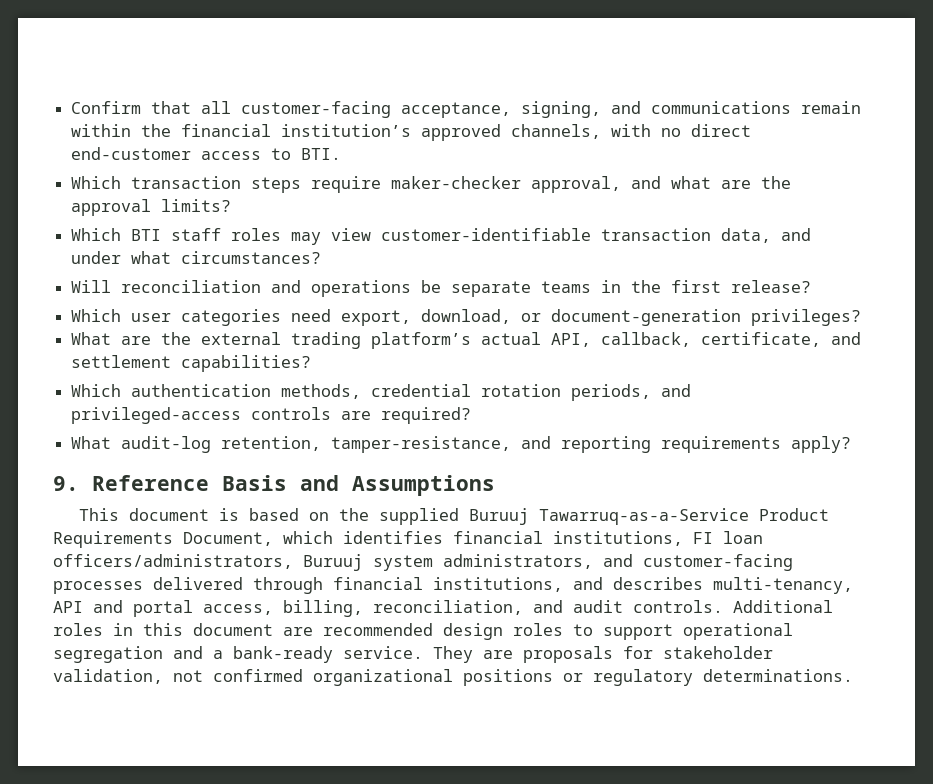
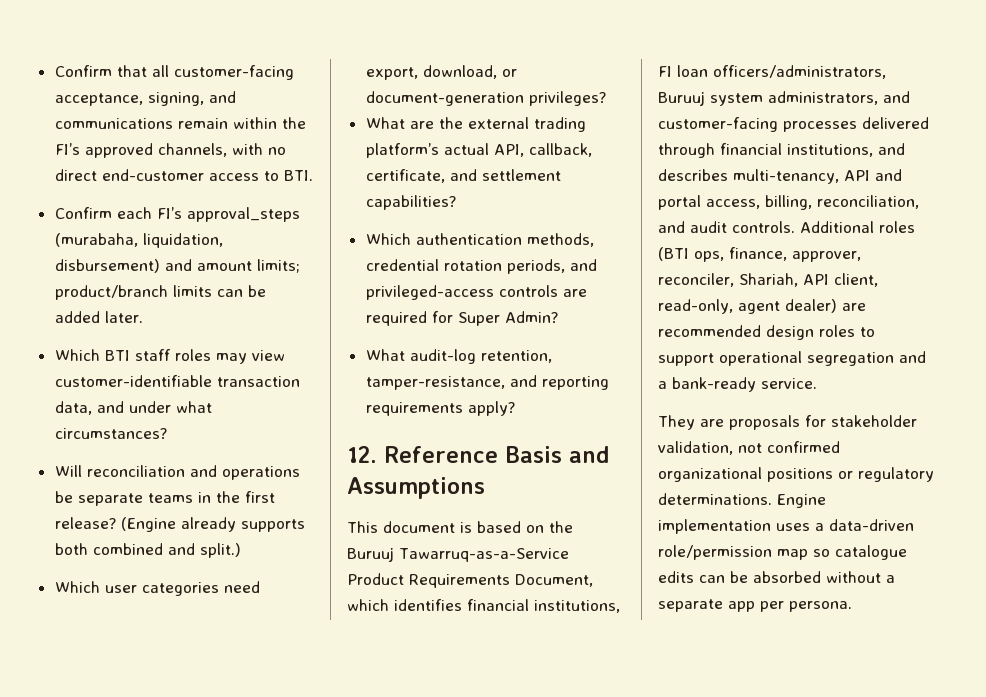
- Confirm that all customer-facing acceptance, signing, and communications remain within the financial institution’s approved channels, with no direct end-customer access to BTI.
+ Confirm that all customer-facing acceptance, signing, and communications remain within the FI’s approved channels, with no direct end-customer access to BTI.
- Which transaction steps require maker-checker approval, and what are the approval limits?
+ Confirm each FI’s approval_steps (murabaha, liquidation, disbursement) and amount limits; product/branch limits can be added later.
+ (Engine already supports both combined and split.)
- Which authentication methods, credential rotation periods, and privileged-access controls are required?
+ Which authentication methods, credential rotation periods, and privileged-access controls are required for Super Admin?
- 9. Reference Basis and Assumptions
+ 12. Reference Basis and Assumptions
- This document is based on the supplied Buruuj Tawarruq-as-a-Service Product Requirements Document, which identifies financial institutions, FI loan officers/administrators, Buruuj system administrators, and customer-facing processes delivered through financial institutions, and describes multi-tenancy, API and portal access, billing, reconciliation, and audit controls.
+ This document is based on the Buruuj Tawarruq-as-a-Service Product Requirements Document, which identifies financial institutions, FI loan officers/administrators, Buruuj system administrators, and customer-facing processes delivered through financial institutions, and describes multi-tenancy, API and portal access, billing, reconciliation, and audit controls.
- Additional roles in this document are recommended design roles to support operational segregation and a bank-ready service. They are proposals for stakeholder validation, not confirmed organizational positions or regulatory determinations.
+ Additional roles (BTI ops, finance, approver, reconciler, Shariah, API client, read-only, agent dealer) are recommended design roles to support operational segregation and a bank-ready service.
+ They are proposals for stakeholder validation, not confirmed organizational positions or regulatory determinations.
+ Engine implementation uses a data-driven role/permission map so catalogue edits can be absorbed without a separate app per persona.

